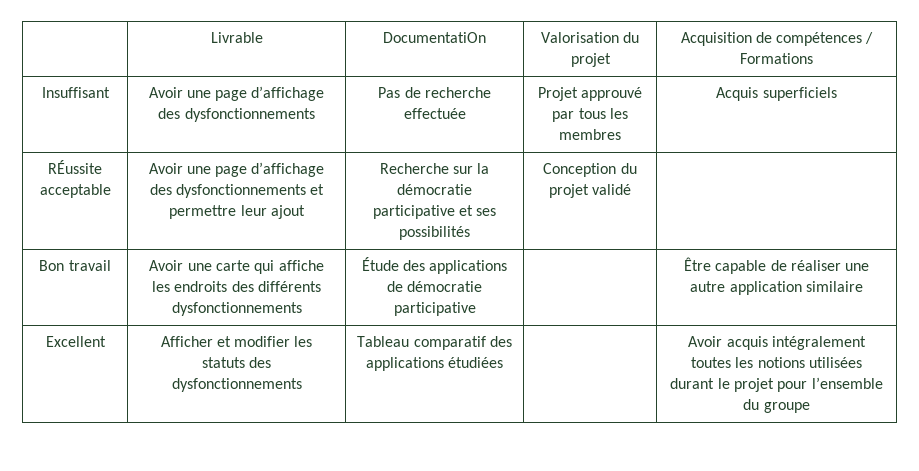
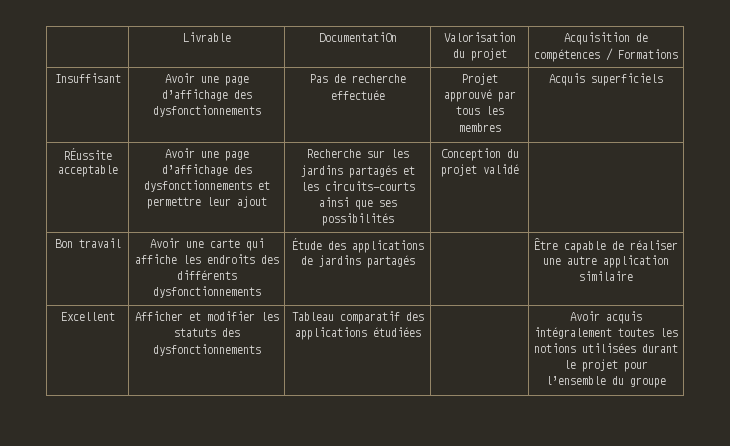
- RÉussite acceptable | Avoir une page d’affichage des dysfonctionnements et permettre leur ajout | Recherche sur la démocratie participative et ses possibilités | Conception du projet validé |
+ RÉussite acceptable | Avoir une page d’affichage des dysfonctionnements et permettre leur ajout | Recherche sur les jardins partagés et les circuits-courts ainsi que ses possibilités | Conception du projet validé |
- Bon travail | Avoir une carte qui affiche les endroits des différents dysfonctionnements | Étude des applications de démocratie participative | | Être capable de réaliser une autre application similaire
+ Bon travail | Avoir une carte qui affiche les endroits des différents dysfonctionnements | Étude des applications de jardins partagés | | Être capable de réaliser une autre application similaire

